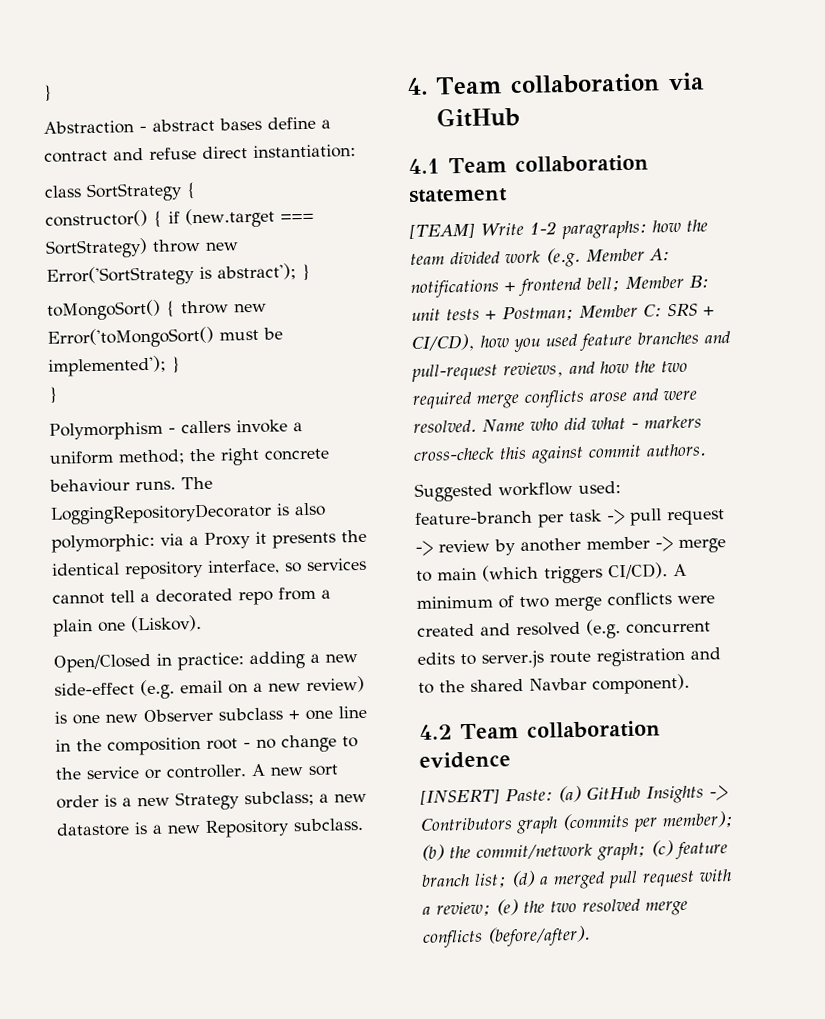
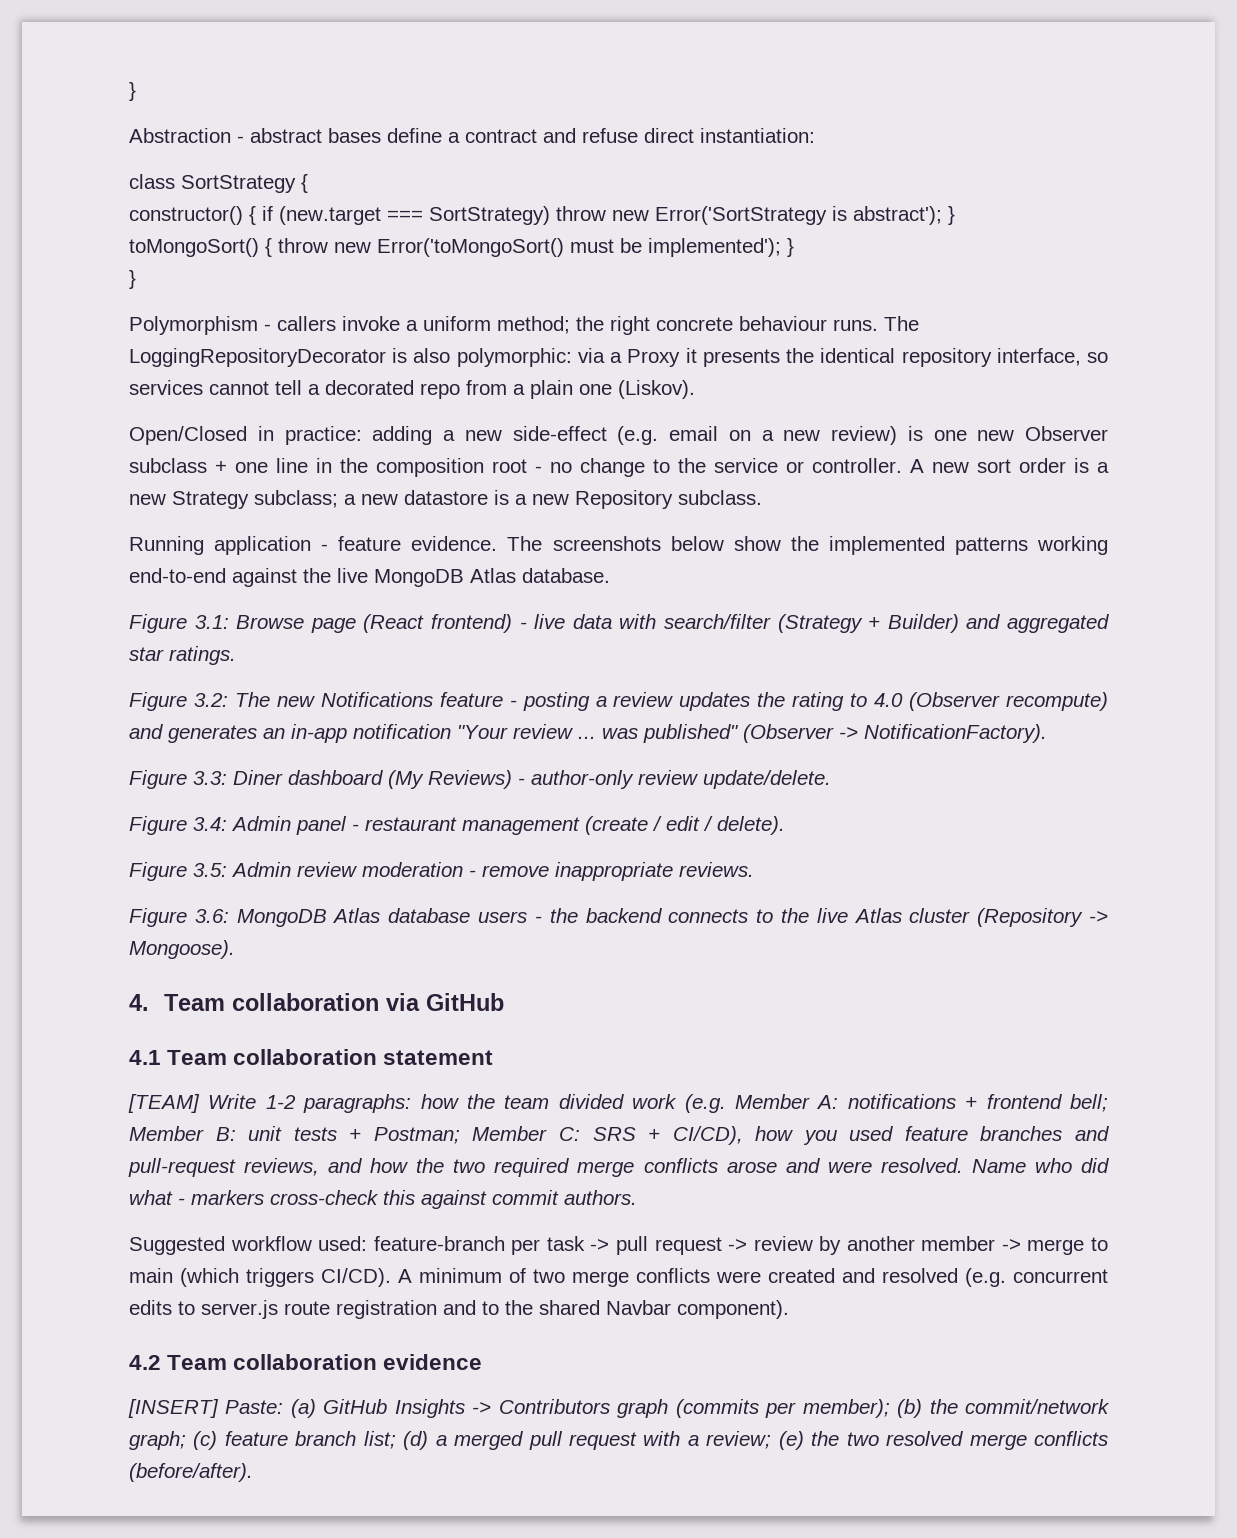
+ Running application - feature evidence. The screenshots below show the implemented patterns working end-to-end against the live MongoDB Atlas database.
+ Figure 3.1: Browse page (React frontend) - live data with search/filter (Strategy + Builder) and aggregated star ratings.
+ Figure 3.2: The new Notifications feature - posting a review updates the rating to 4.0 (Observer recompute) and generates an in-app notification "Your review ... was published" (Observer -> NotificationFactory).
+ Figure 3.3: Diner dashboard (My Reviews) - author-only review update/delete.
+ Figure 3.4: Admin panel - restaurant management (create / edit / delete).
+ Figure 3.5: Admin review moderation - remove inappropriate reviews.
+ Figure 3.6: MongoDB Atlas database users - the backend connects to the live Atlas cluster (Repository -> Mongoose).

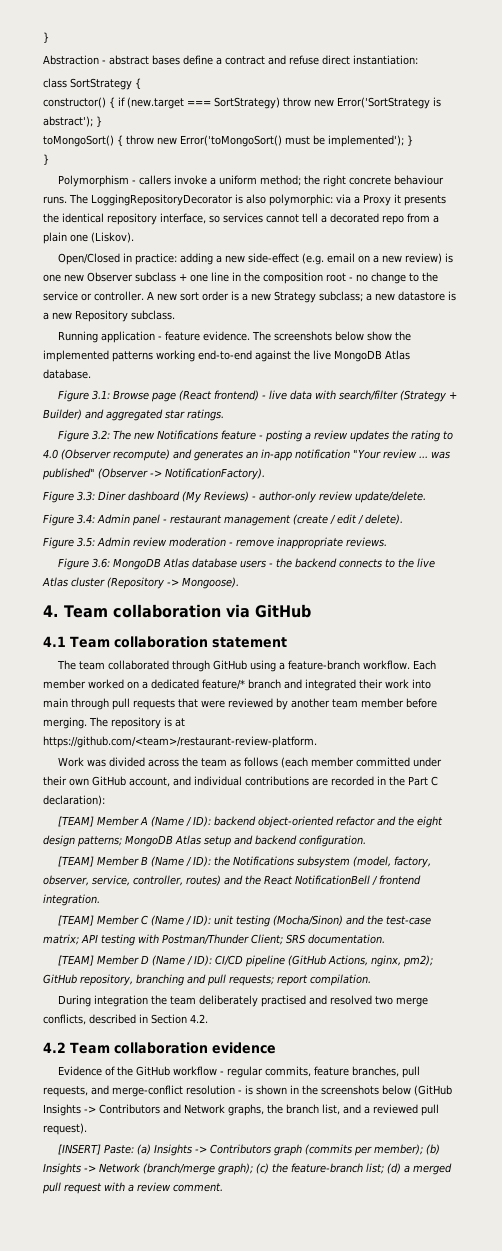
- [TEAM] Write 1-2 paragraphs: how the team divided work (e.g. Member A: notifications + frontend bell; Member B: unit tests + Postman; Member C: SRS + CI/CD), how you used feature branches and pull-request reviews, and how the two required merge conflicts arose and were resolved. Name who did what - markers cross-check this against commit authors.
- Suggested workflow used: feature-branch per task -> pull request -> review by another member -> merge to main (which triggers CI/CD). A minimum of two merge conflicts were created and resolved (e.g. concurrent edits to server.js route registration and to the shared Navbar component).
+ The team collaborated through GitHub using a feature-branch workflow. Each member worked on a dedicated feature/* branch and integrated their work into main through pull requests that were reviewed by another team member before merging. The repository is at https://github.com/<team>/restaurant-review-platform.
+ Work was divided across the team as follows (each member committed under their own GitHub account, and individual contributions are recorded in the Part C declaration):
+ [TEAM] Member A (Name / ID): backend object-oriented refactor and the eight design patterns; MongoDB Atlas setup and backend configuration.
+ [TEAM] Member B (Name / ID): the Notifications subsystem (model, factory, observer, service, controller, routes) and the React NotificationBell / frontend integration.
+ [TEAM] Member C (Name / ID): unit testing (Mocha/Sinon) and the test-case matrix; API testing with Postman/Thunder Client; SRS documentation.
+ [TEAM] Member D (Name / ID): CI/CD pipeline (GitHub Actions, nginx, pm2); GitHub repository, branching and pull requests; report compilation.
+ During integration the team deliberately practised and resolved two merge conflicts, described in Section 4.2.
  4.2 Team collaboration evidence
+ Evidence of the GitHub workflow - regular commits, feature branches, pull requests, and merge-conflict resolution - is shown in the screenshots below (GitHub Insights -> Contributors and Network graphs, the branch list, and a reviewed pull request).
- [INSERT] Paste: (a) GitHub Insights -> Contributors graph (commits per member); (b) the commit/network graph; (c) feature branch list; (d) a merged pull request with a review; (e) the two resolved merge conflicts (before/after).
+ [INSERT] Paste: (a) Insights -> Contributors graph (commits per member); (b) Insights -> Network (branch/merge graph); (c) the feature-branch list; (d) a merged pull request with a review comment.

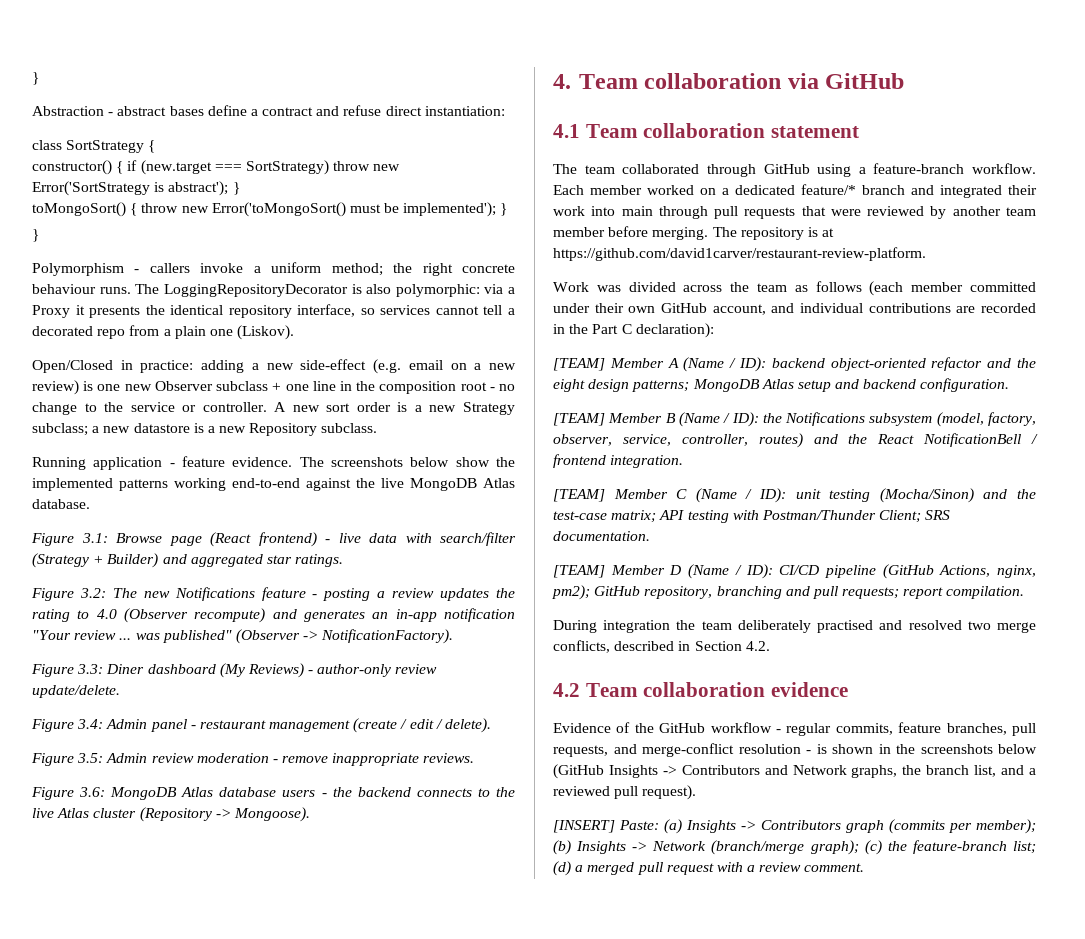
- The repository is at https://github.com/<team>/restaurant-review-platform.
+ The repository is at https://github.com/david1carver/restaurant-review-platform.

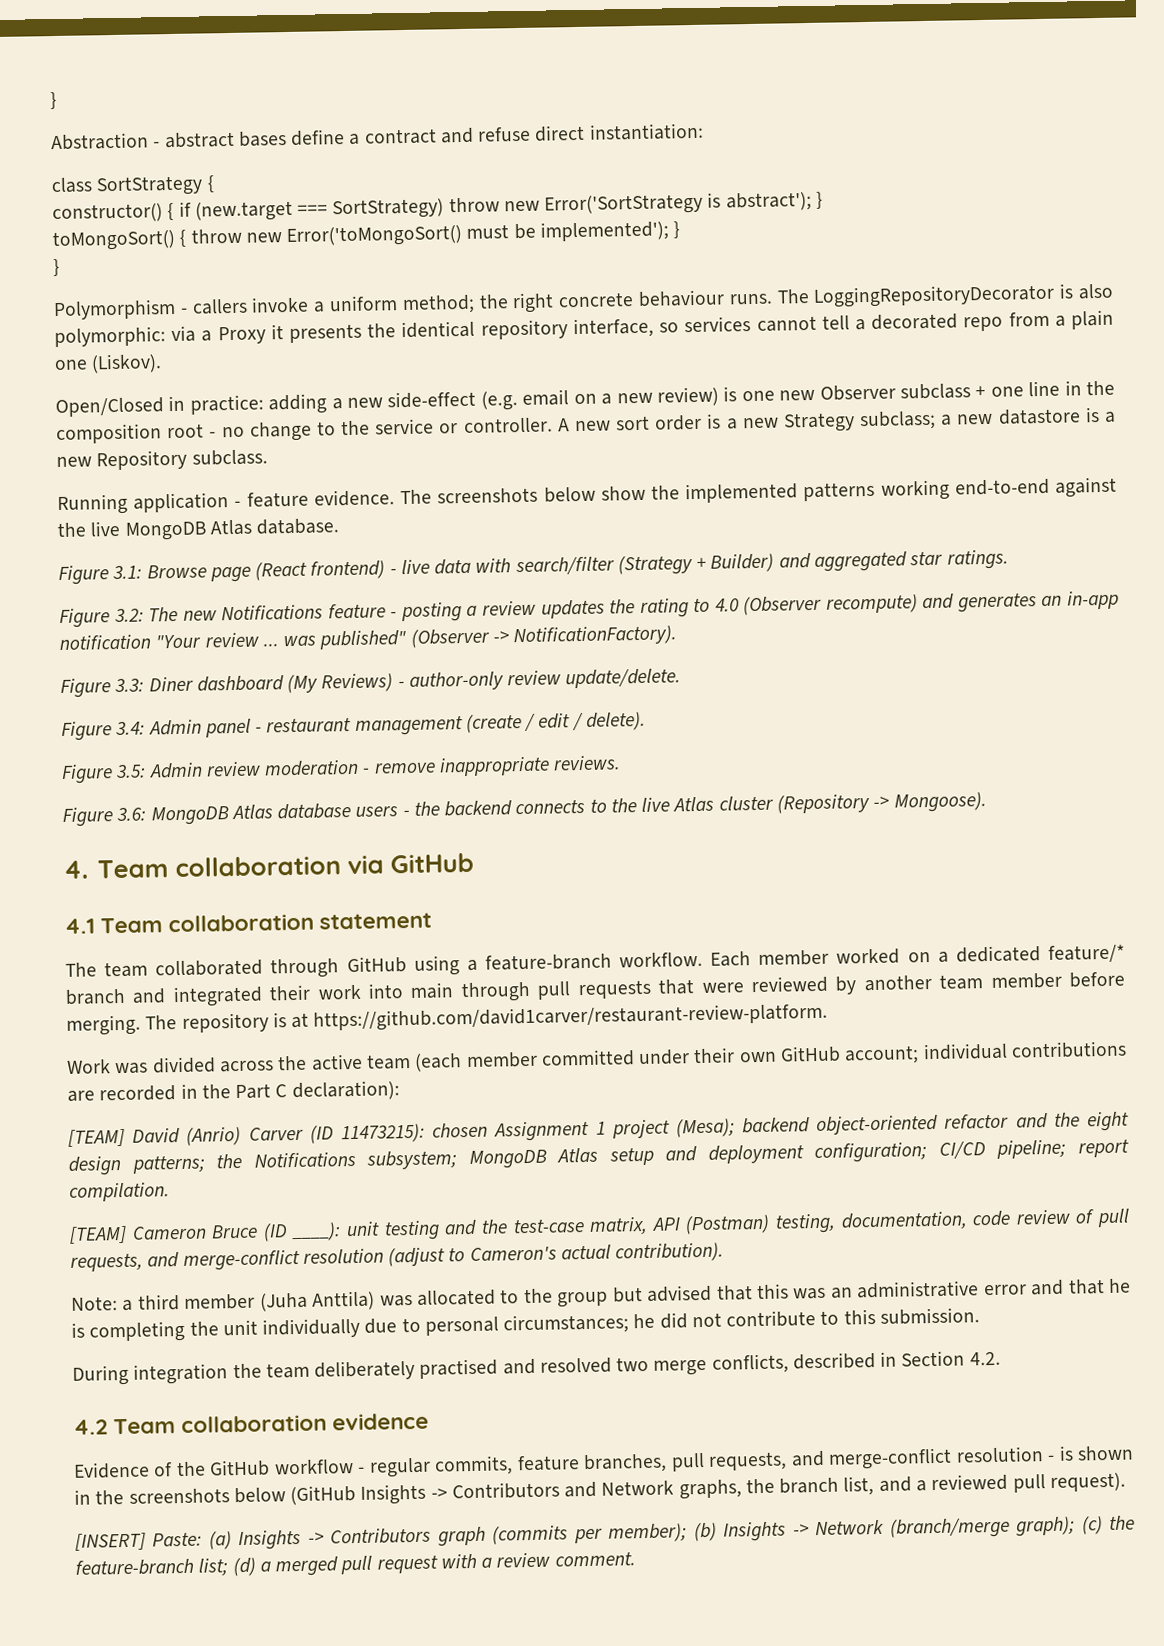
- Work was divided across the team as follows (each member committed under their own GitHub account, and individual contributions are recorded in the Part C declaration):
+ Work was divided across the active team (each member committed under their own GitHub account; individual contributions are recorded in the Part C declaration):
- [TEAM] Member A (Name / ID): backend object-oriented refactor and the eight design patterns; MongoDB Atlas setup and backend configuration.
- [TEAM] Member B (Name / ID): the Notifications subsystem (model, factory, observer, service, controller, routes) and the React NotificationBell / frontend integration.
- [TEAM] Member C (Name / ID): unit testing (Mocha/Sinon) and the test-case matrix; API testing with Postman/Thunder Client; SRS documentation.
- [TEAM] Member D (Name / ID): CI/CD pipeline (GitHub Actions, nginx, pm2); GitHub repository, branching and pull requests; report compilation.
+ [TEAM] David (Anrio) Carver (ID 11473215): chosen Assignment 1 project (Mesa); backend object-oriented refactor and the eight design patterns; the Notifications subsystem; MongoDB Atlas setup and deployment configuration; CI/CD pipeline; report compilation.
+ [TEAM] Cameron Bruce (ID ____): unit testing and the test-case matrix, API (Postman) testing, documentation, code review of pull requests, and merge-conflict resolution (adjust to Cameron's actual contribution).
+ Note: a third member (Juha Anttila) was allocated to the group but advised that this was an administrative error and that he is completing the unit individually due to personal circumstances; he did not contribute to this submission.

